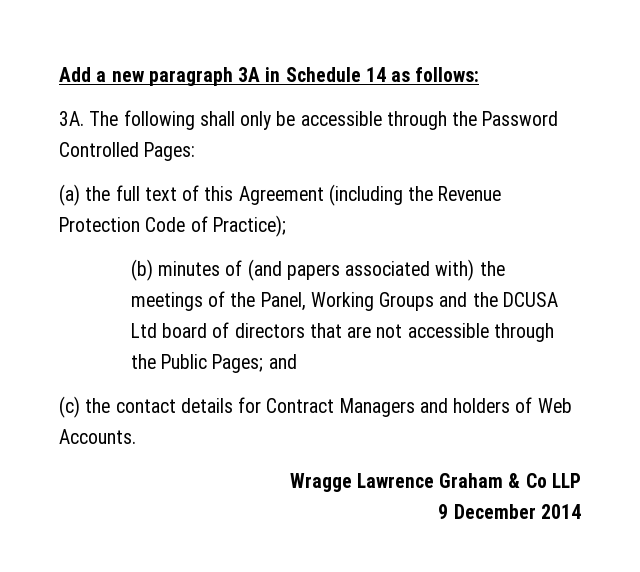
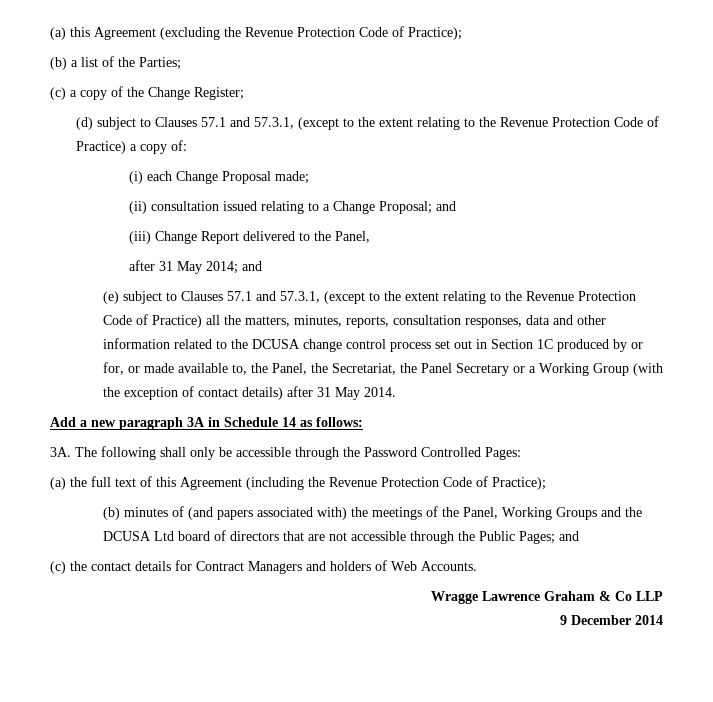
+ (a) this Agreement (excluding the Revenue Protection Code of Practice);
+ (b) a list of the Parties;
+ (c) a copy of the Change Register;
+ (d) subject to Clauses 57.1 and 57.3.1, (except to the extent relating to the Revenue Protection Code of Practice) a copy of:
+ (i) each Change Proposal made;
+ (ii) consultation issued relating to a Change Proposal; and
+ (iii) Change Report delivered to the Panel,
+ after 31 May 2014; and
+ (e) subject to Clauses 57.1 and 57.3.1, (except to the extent relating to the Revenue Protection Code of Practice) all the matters, minutes, reports, consultation responses, data and other information related to the DCUSA change control process set out in Section 1C produced by or for, or made available to, the Panel, the Secretariat, the Panel Secretary or a Working Group (with the exception of contact details) after 31 May 2014.

